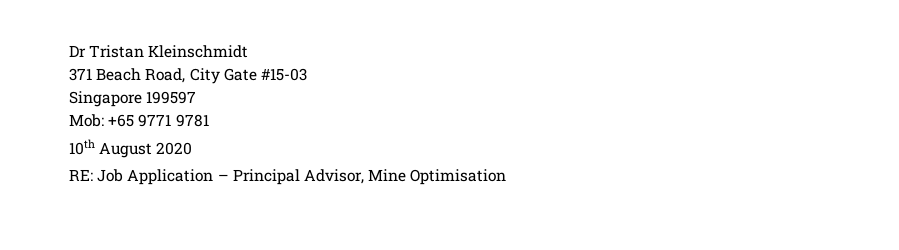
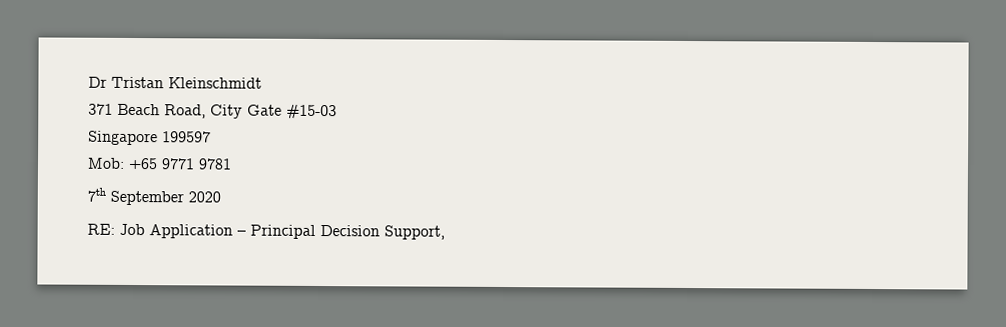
- 10th August 2020
+ 7th September 2020
- RE: Job Application – Principal Advisor, Mine Optimisation
+ RE: Job Application – Principal Decision Support,

